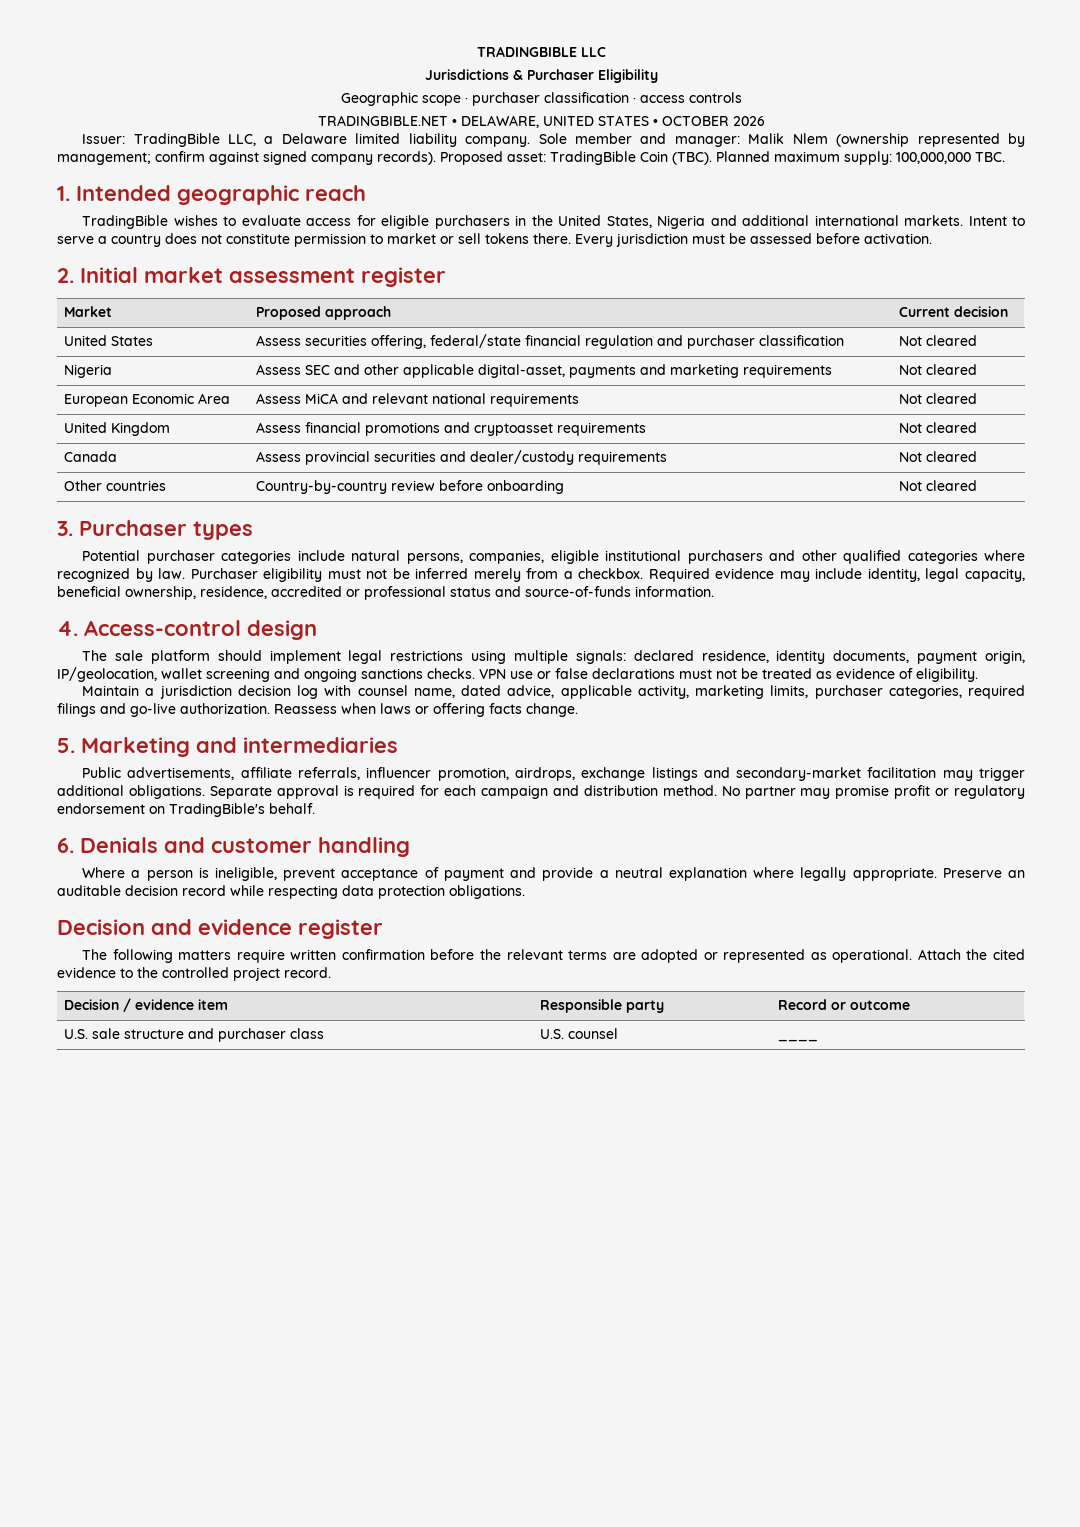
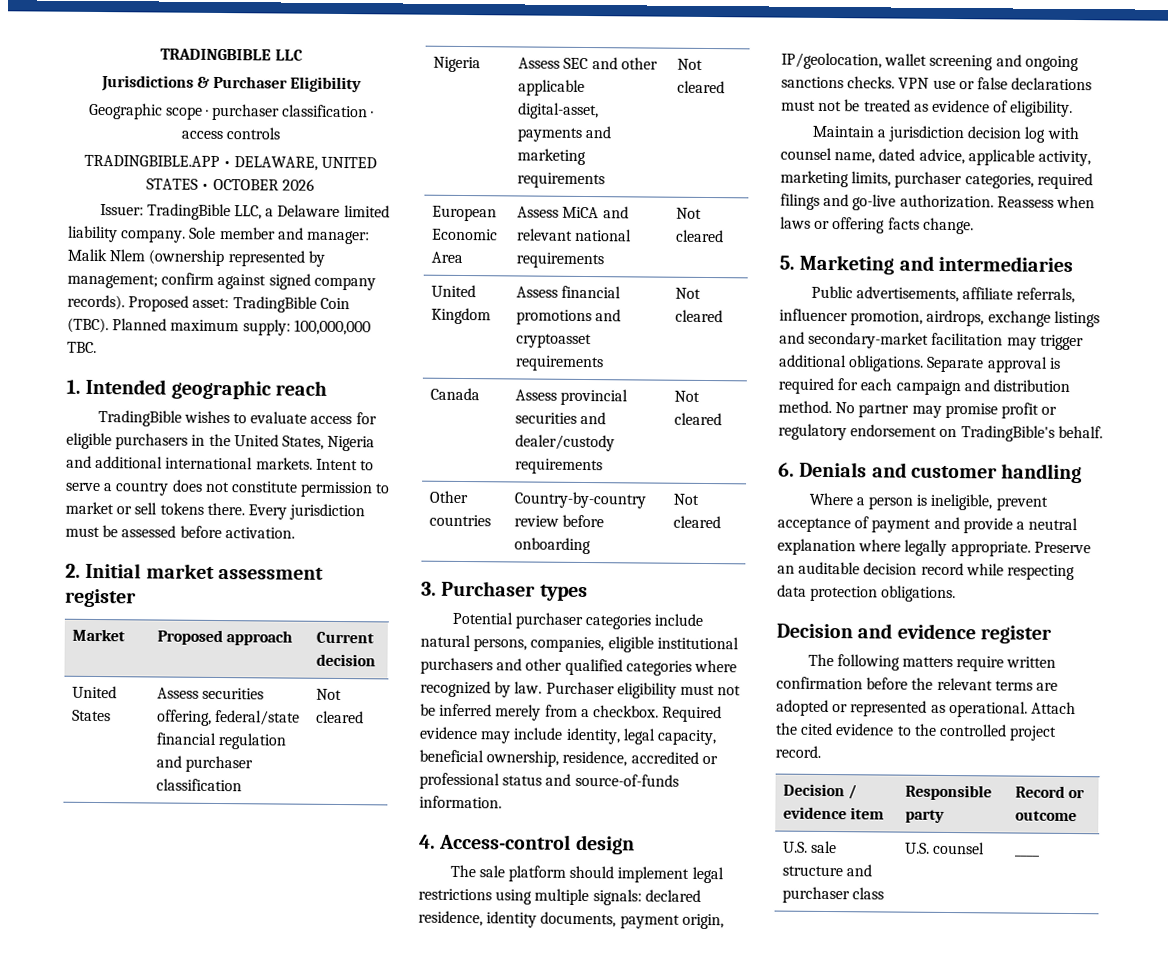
- TRADINGBIBLE.NET • DELAWARE, UNITED STATES • OCTOBER 2026
+ TRADINGBIBLE.APP • DELAWARE, UNITED STATES • OCTOBER 2026

